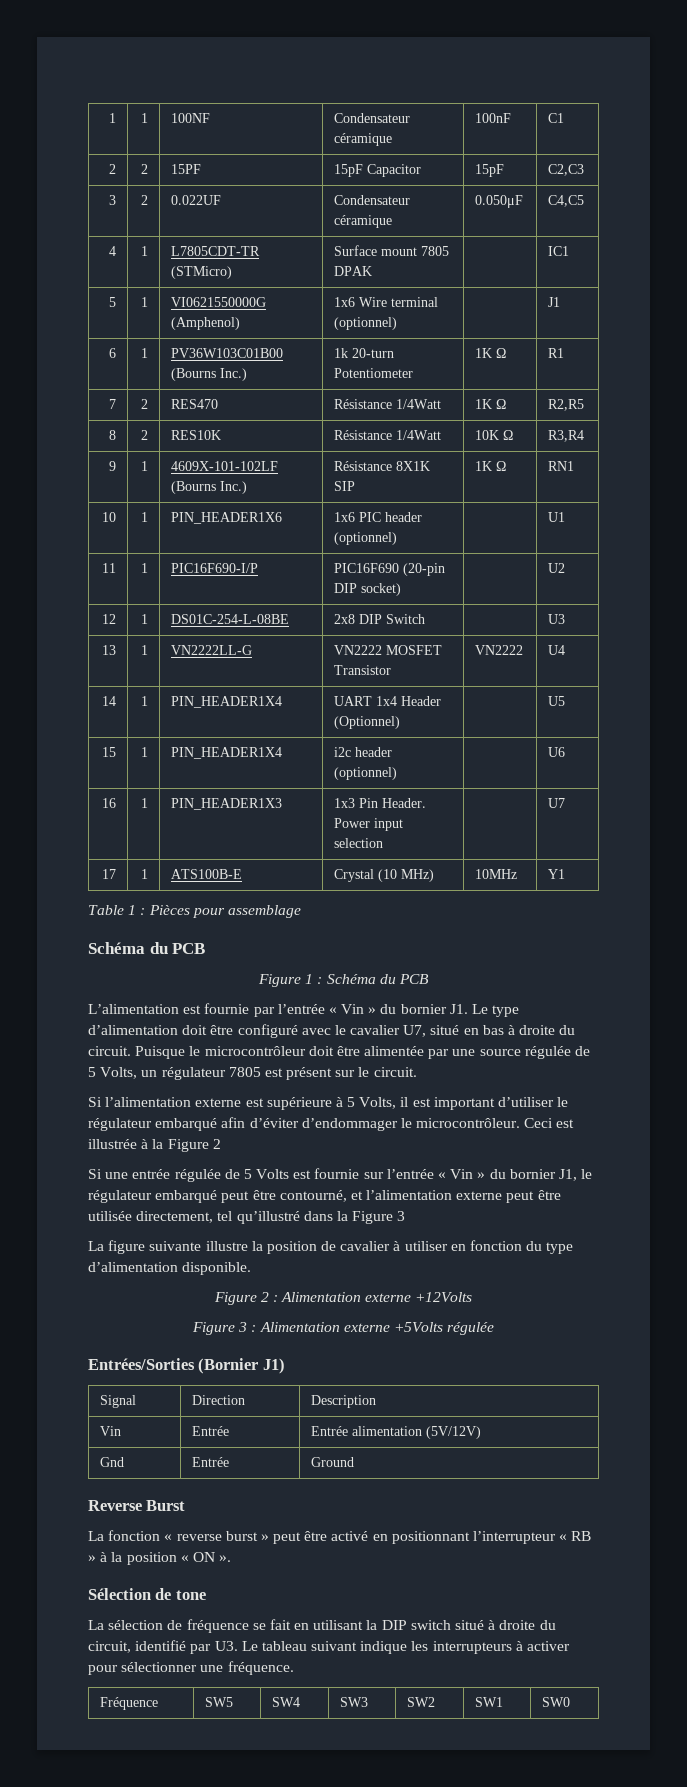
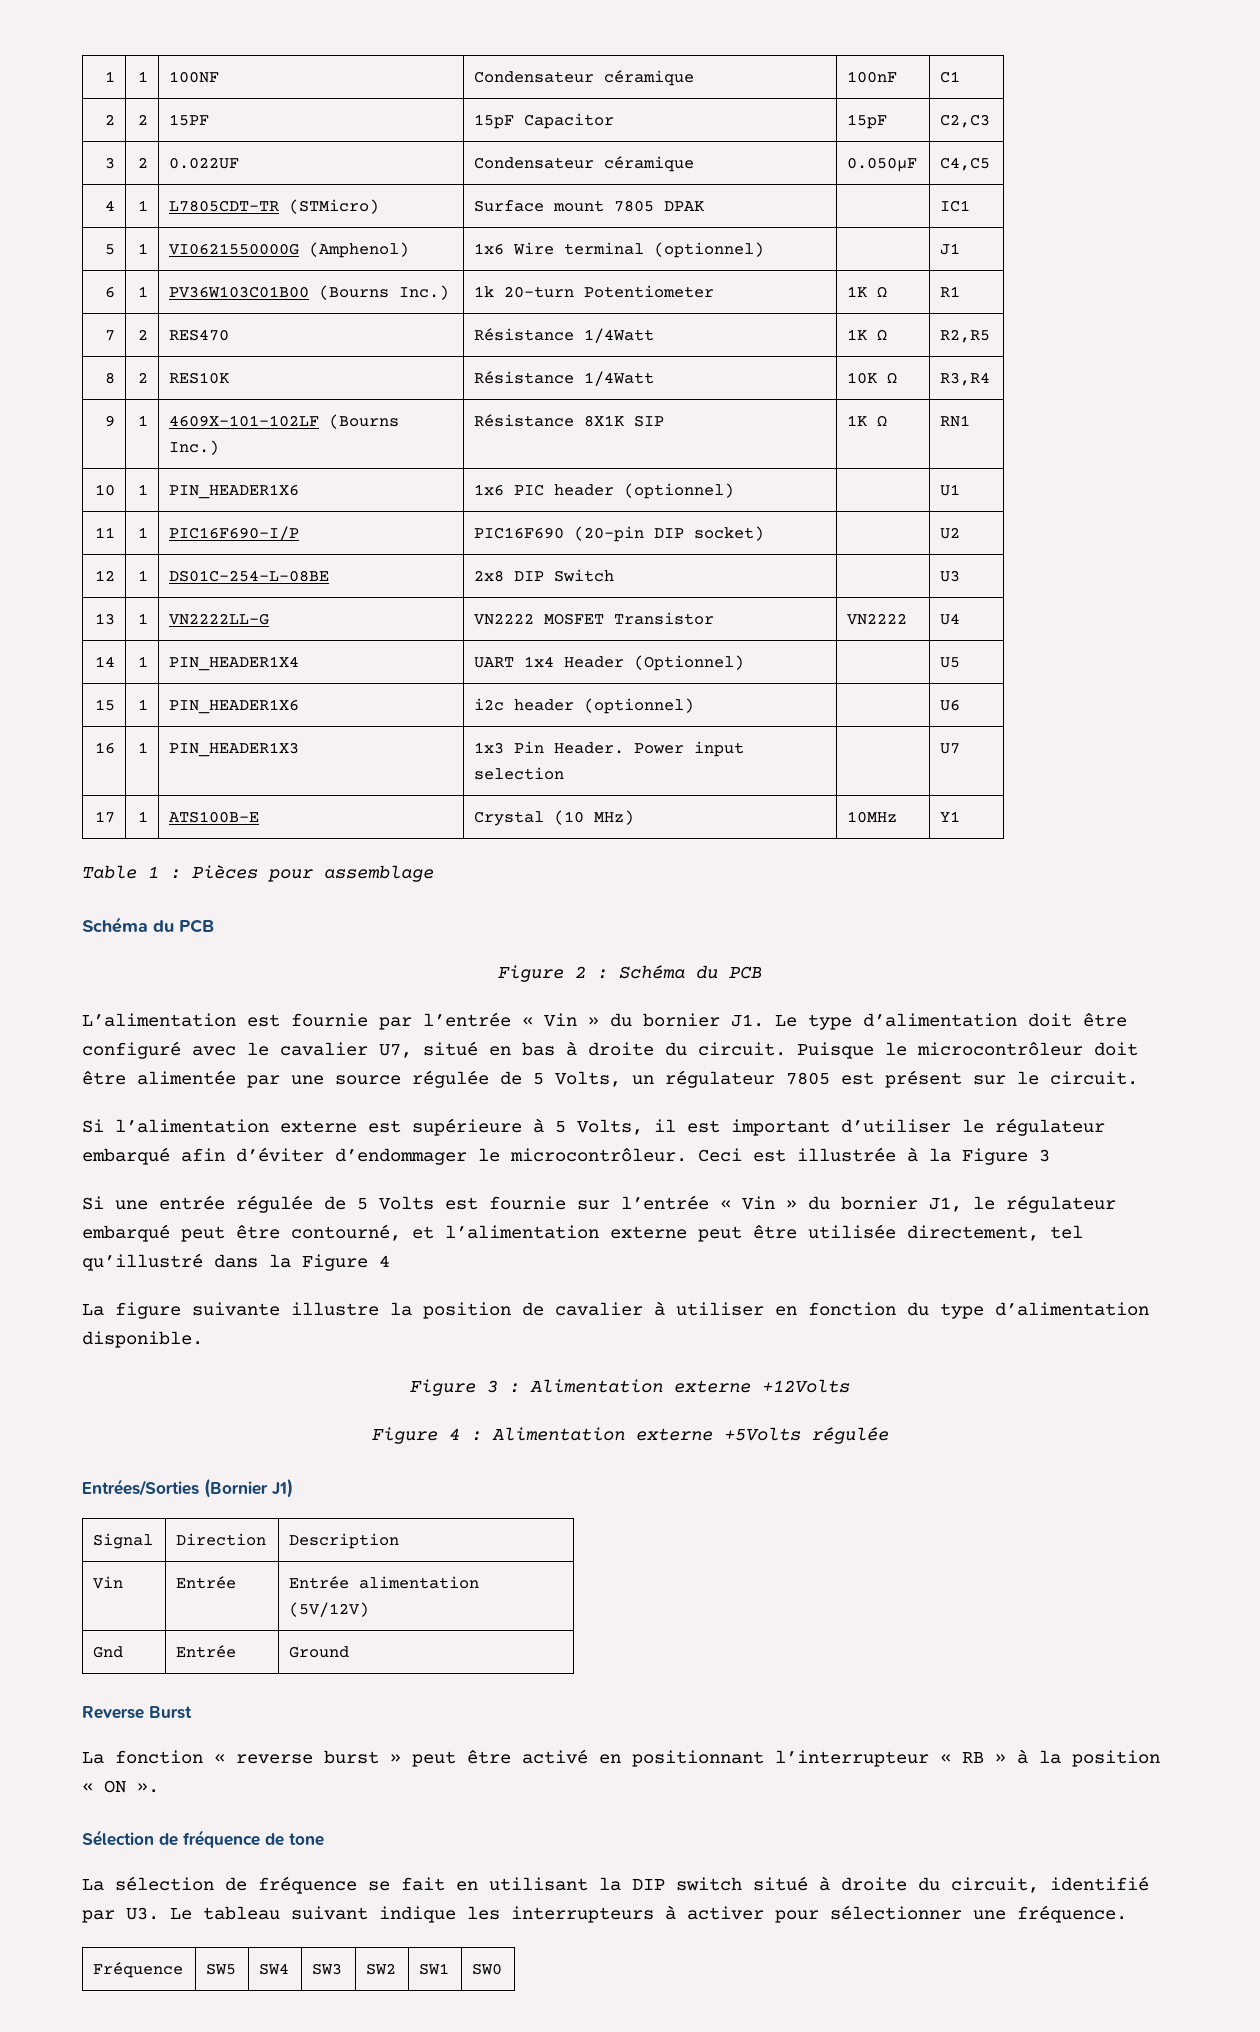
- 15 | 1 | PIN_HEADER1X4 | i2c header (optionnel) | | U6
+ 15 | 1 | PIN_HEADER1X6 | i2c header (optionnel) | | U6
- Figure 1 : Schéma du PCB
+ Figure 2 : Schéma du PCB
- Ceci est illustrée à la Figure 2
+ Ceci est illustrée à la Figure 3
- Si une entrée régulée de 5 Volts est fournie sur l’entrée « Vin » du bornier J1, le régulateur embarqué peut être contourné, et l’alimentation externe peut être utilisée directement, tel qu’illustré dans la Figure 3
+ Si une entrée régulée de 5 Volts est fournie sur l’entrée « Vin » du bornier J1, le régulateur embarqué peut être contourné, et l’alimentation externe peut être utilisée directement, tel qu’illustré dans la Figure 4
- Figure 2 : Alimentation externe +12Volts
+ Figure 3 : Alimentation externe +12Volts
- Figure 3 : Alimentation externe +5Volts régulée
+ Figure 4 : Alimentation externe +5Volts régulée
- Sélection de tone
+ Sélection de fréquence de tone

